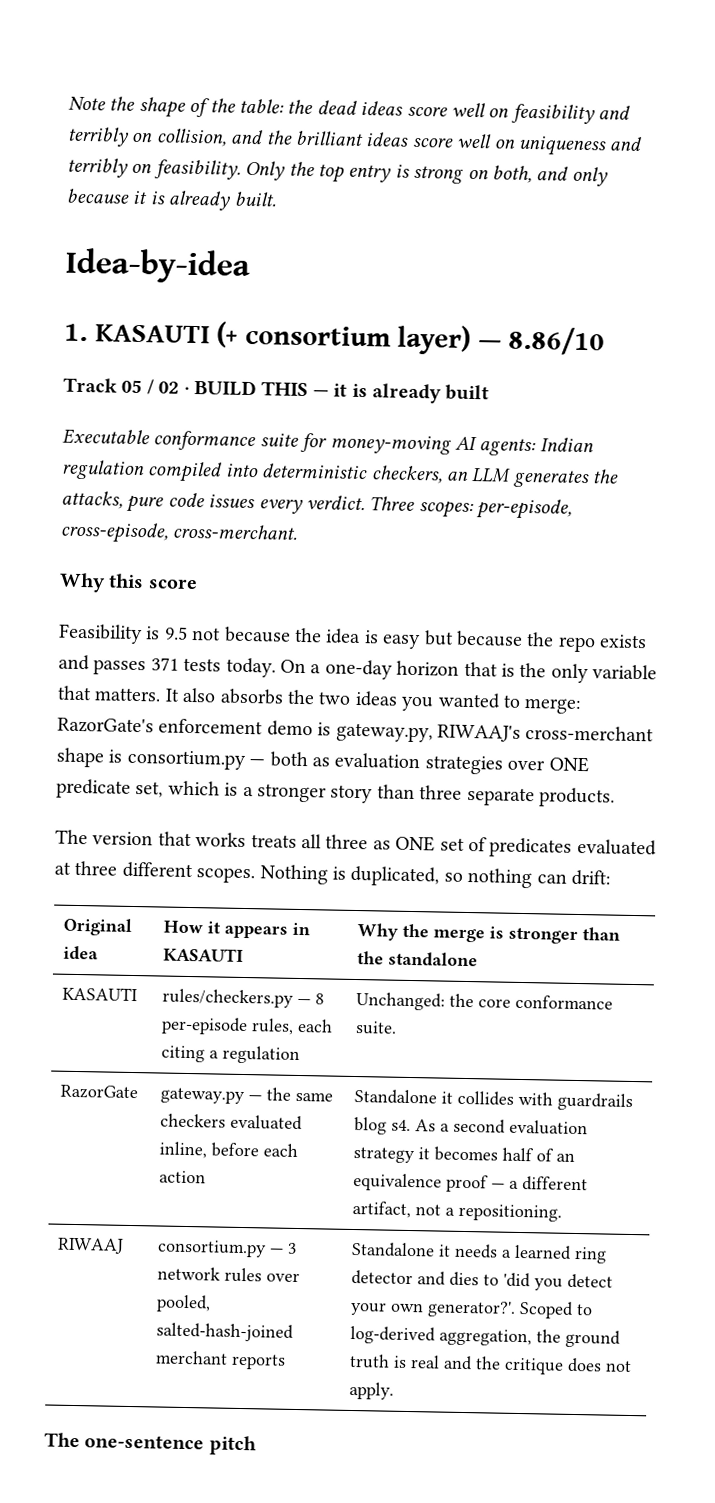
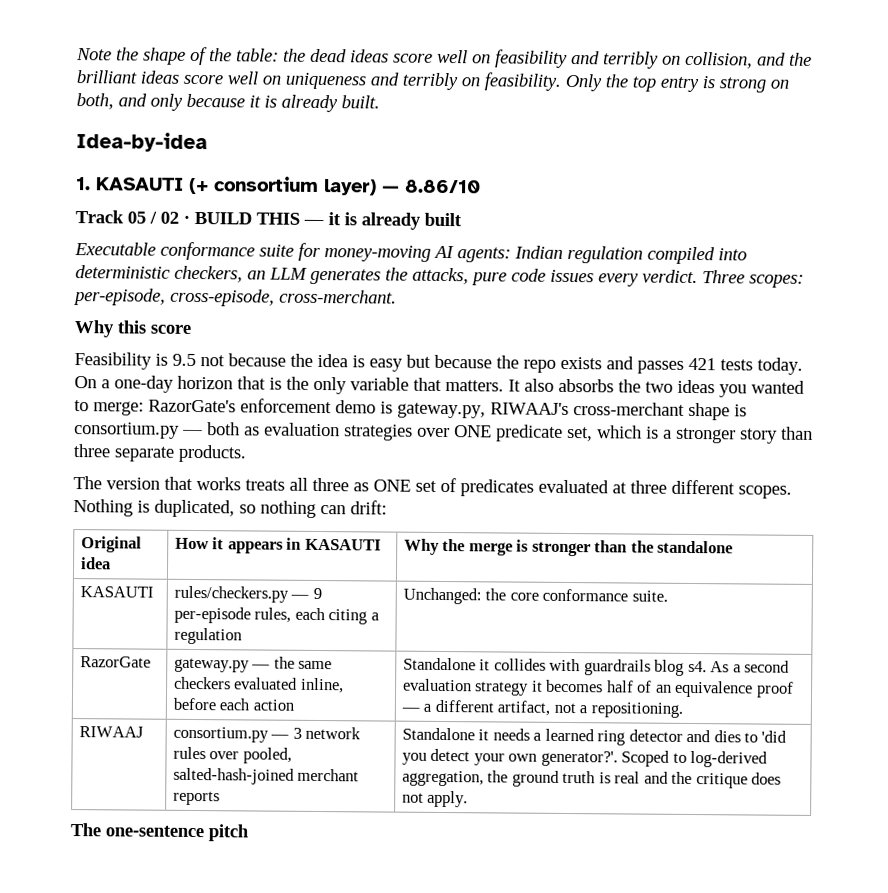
- Feasibility is 9.5 not because the idea is easy but because the repo exists and passes 371 tests today.
+ Feasibility is 9.5 not because the idea is easy but because the repo exists and passes 421 tests today.
- KASAUTI | rules/checkers.py — 8 per-episode rules, each citing a regulation | Unchanged: the core conformance suite.
+ KASAUTI | rules/checkers.py — 9 per-episode rules, each citing a regulation | Unchanged: the core conformance suite.

